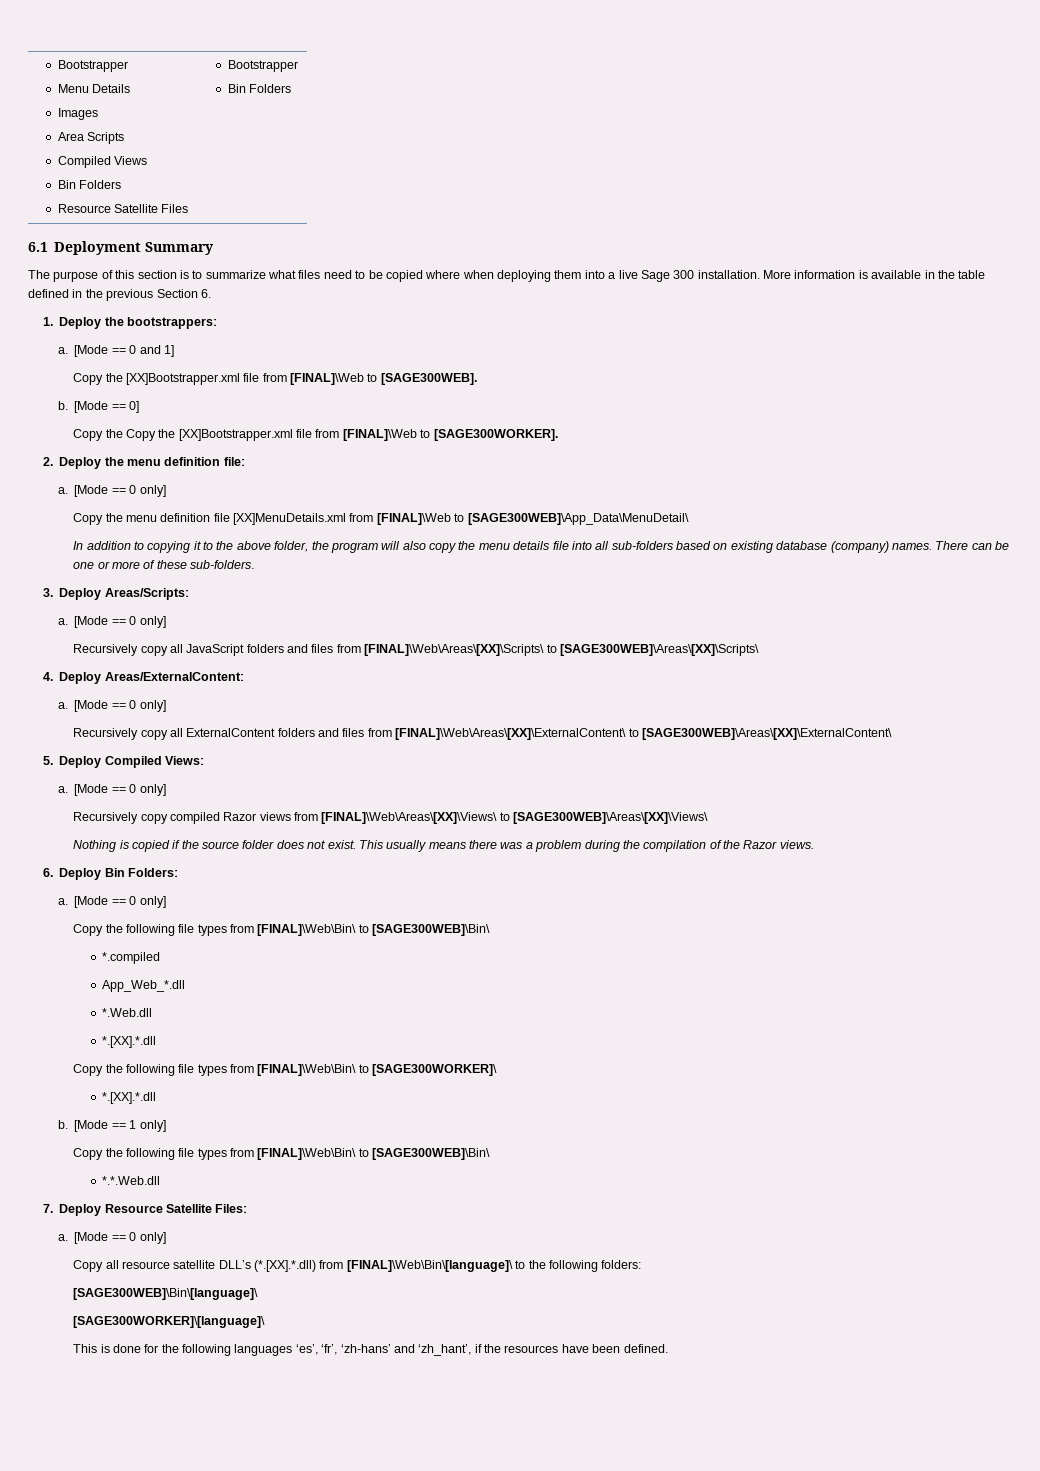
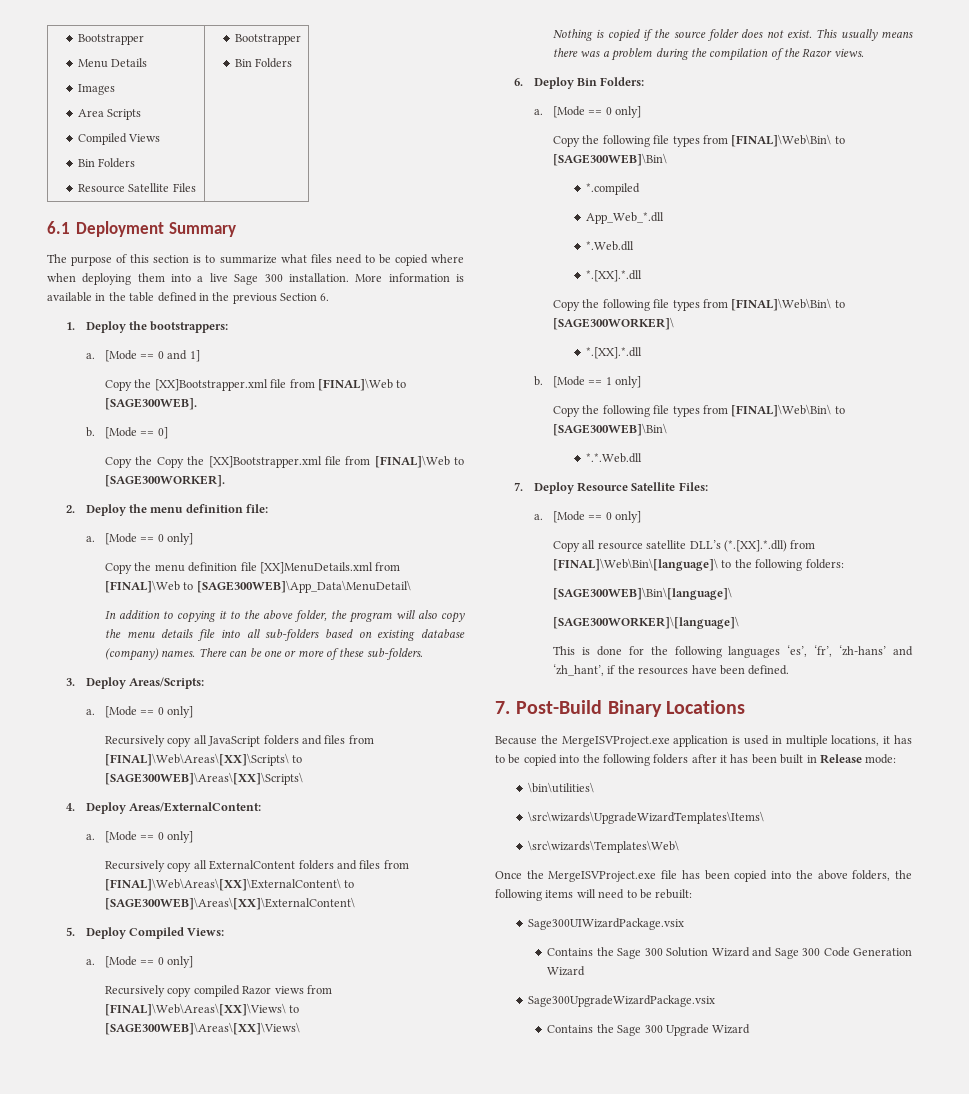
+ 7. Post-Build Binary Locations
+ Because the MergeISVProject.exe application is used in multiple locations, it has to be copied into the following folders after it has been built in Release mode:
+ \bin\utilities\
+ \src\wizards\UpgradeWizardTemplates\Items\
+ \src\wizards\Templates\Web\
+ Once the MergeISVProject.exe file has been copied into the above folders, the following items will need to be rebuilt:
+ Sage300UIWizardPackage.vsix
+ Contains the Sage 300 Solution Wizard and Sage 300 Code Generation Wizard
+ Sage300UpgradeWizardPackage.vsix
+ Contains the Sage 300 Upgrade Wizard

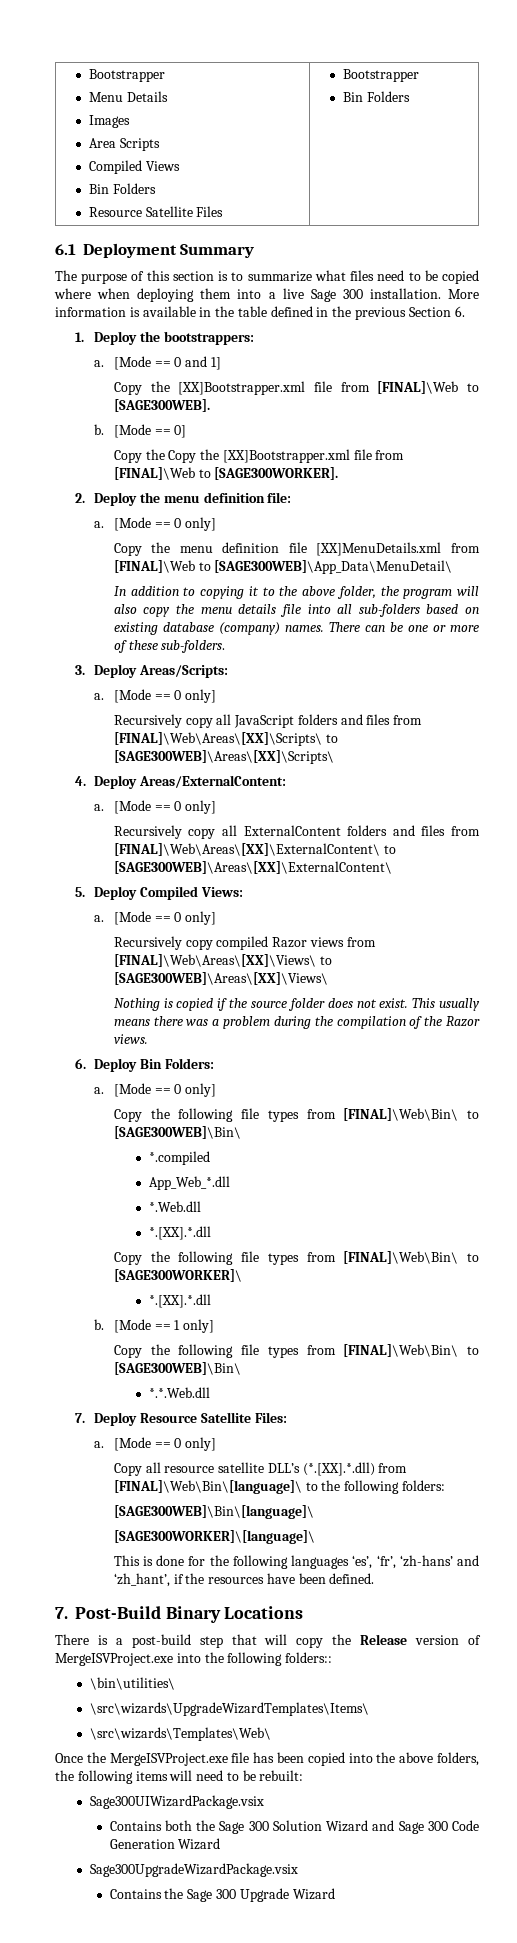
- Because the MergeISVProject.exe application is used in multiple locations, it has to be copied into the following folders after it has been built in Release mode:
+ There is a post-build step that will copy the Release version of MergeISVProject.exe into the following folders::
- Contains the Sage 300 Solution Wizard and Sage 300 Code Generation Wizard
+ Contains both the Sage 300 Solution Wizard and Sage 300 Code Generation Wizard

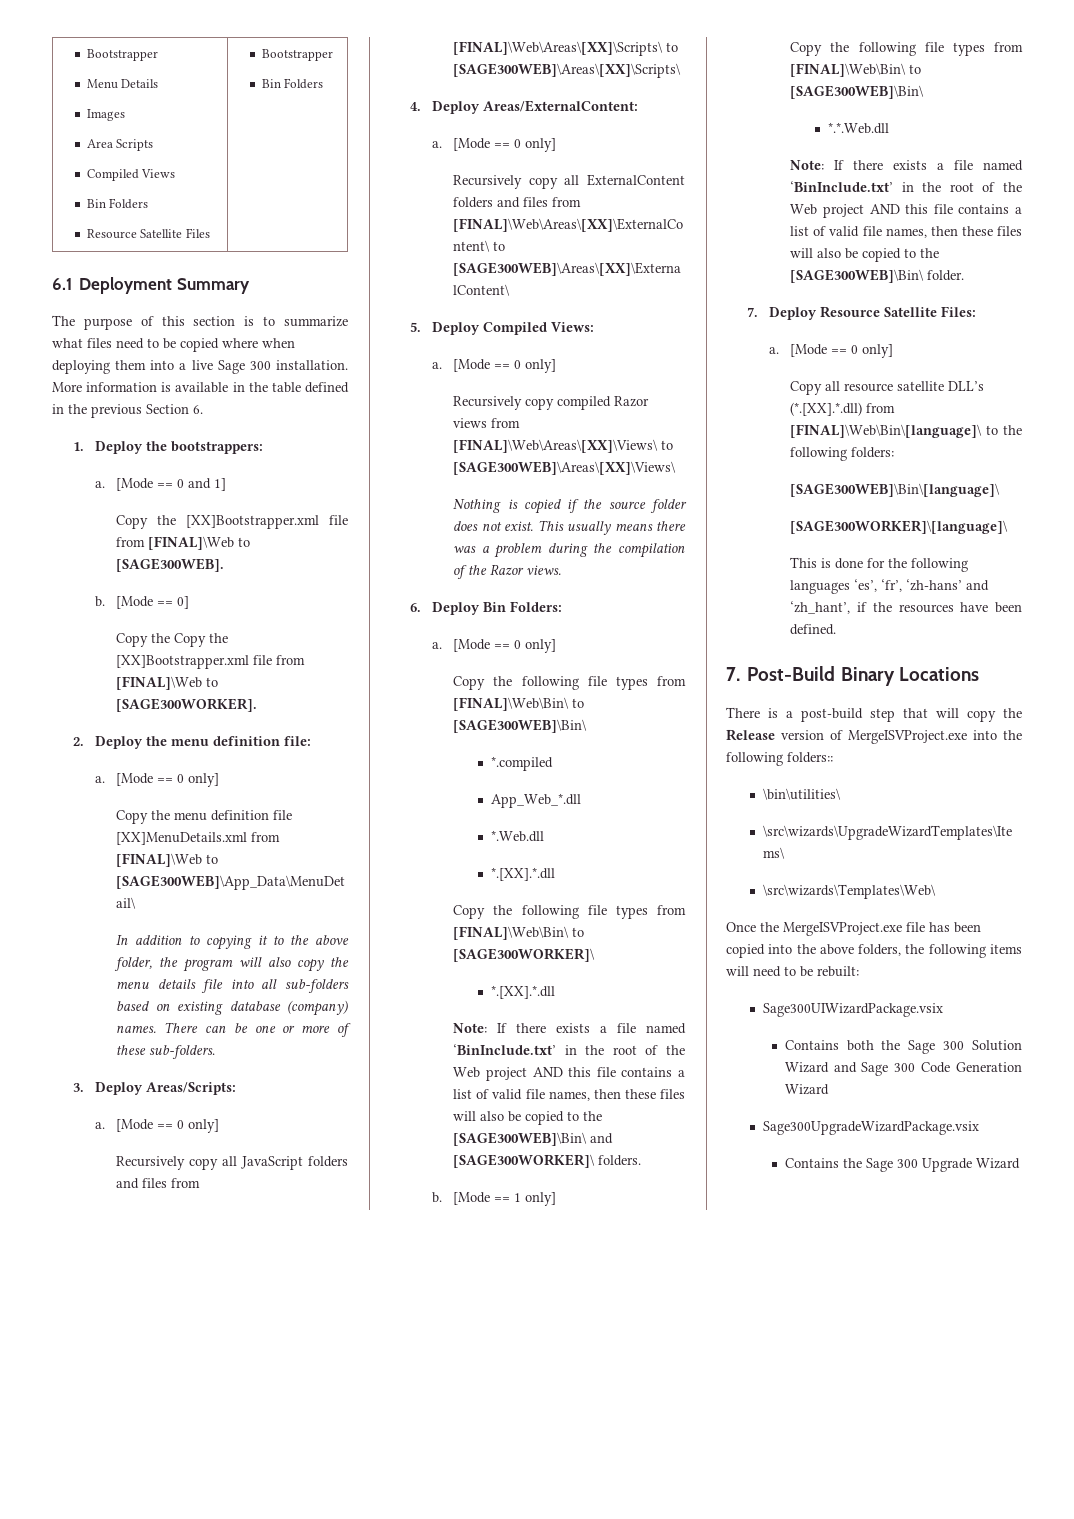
+ Note: If there exists a file named ‘BinInclude.txt’ in the root of the Web project AND this file contains a list of valid file names, then these files will also be copied to the [SAGE300WEB]\Bin\ and [SAGE300WORKER]\ folders.
+ Note: If there exists a file named ‘BinInclude.txt’ in the root of the Web project AND this file contains a list of valid file names, then these files will also be copied to the [SAGE300WEB]\Bin\ folder.

